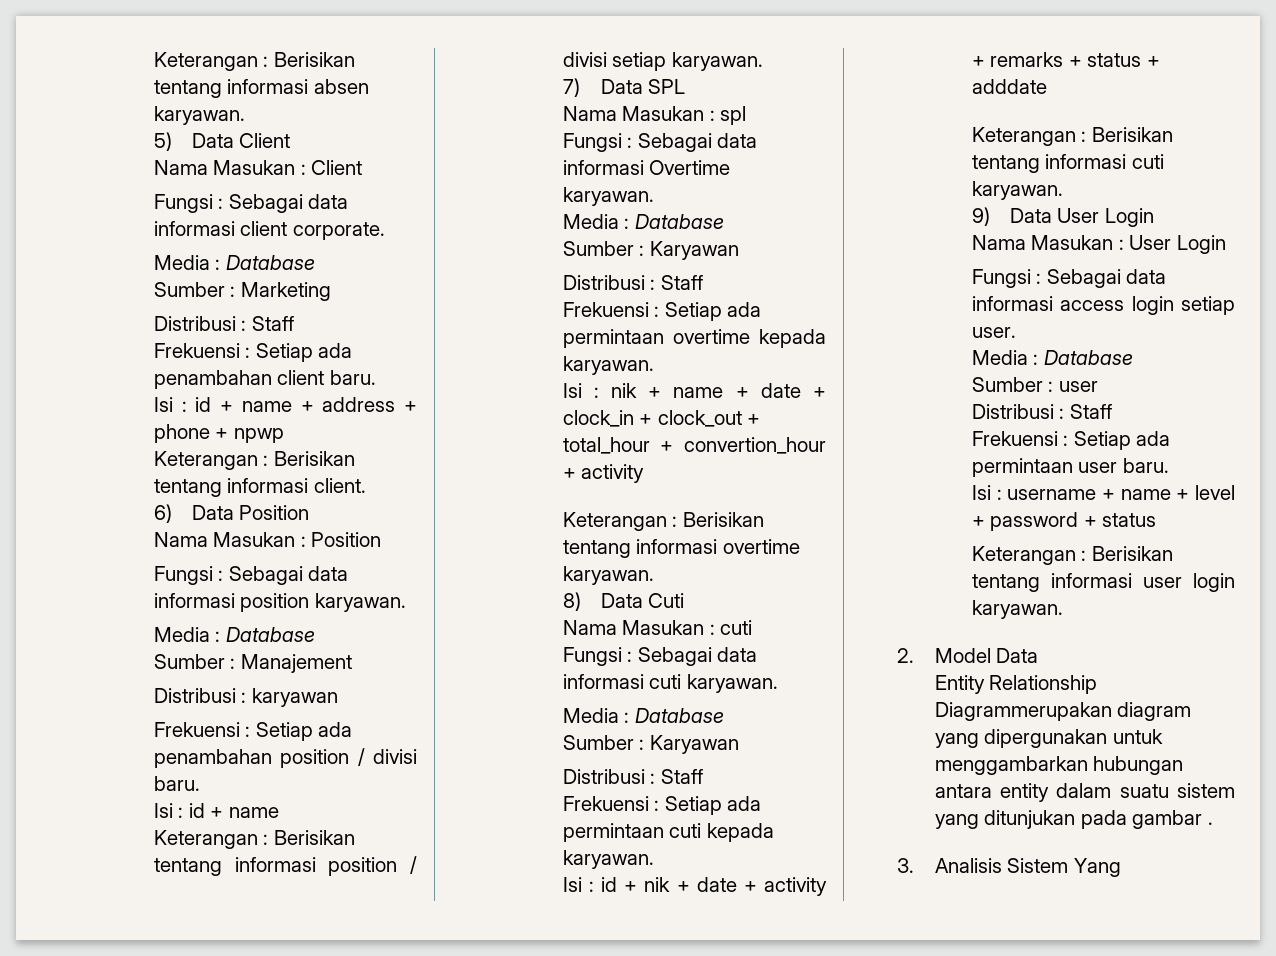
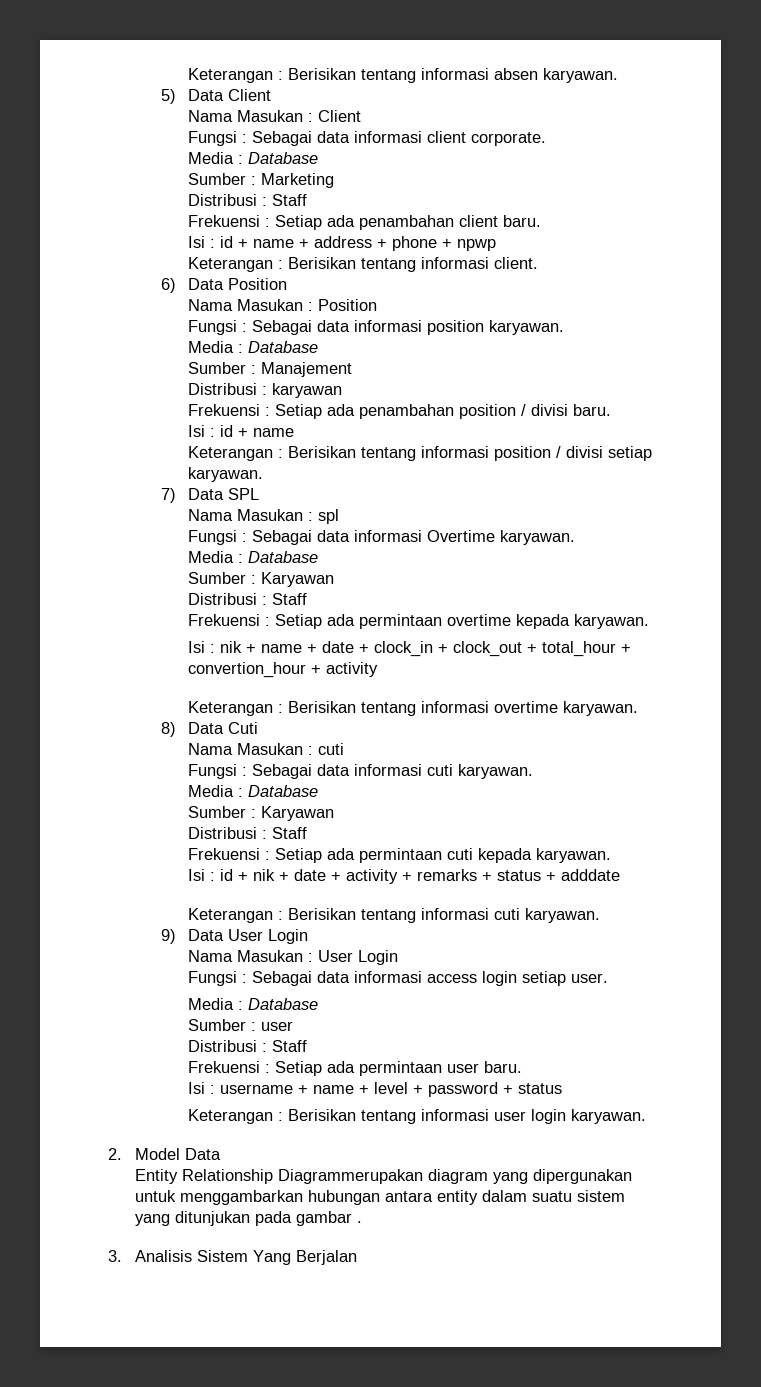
- 3. Analisis Sistem Yang
+ 3. Analisis Sistem Yang Berjalan

